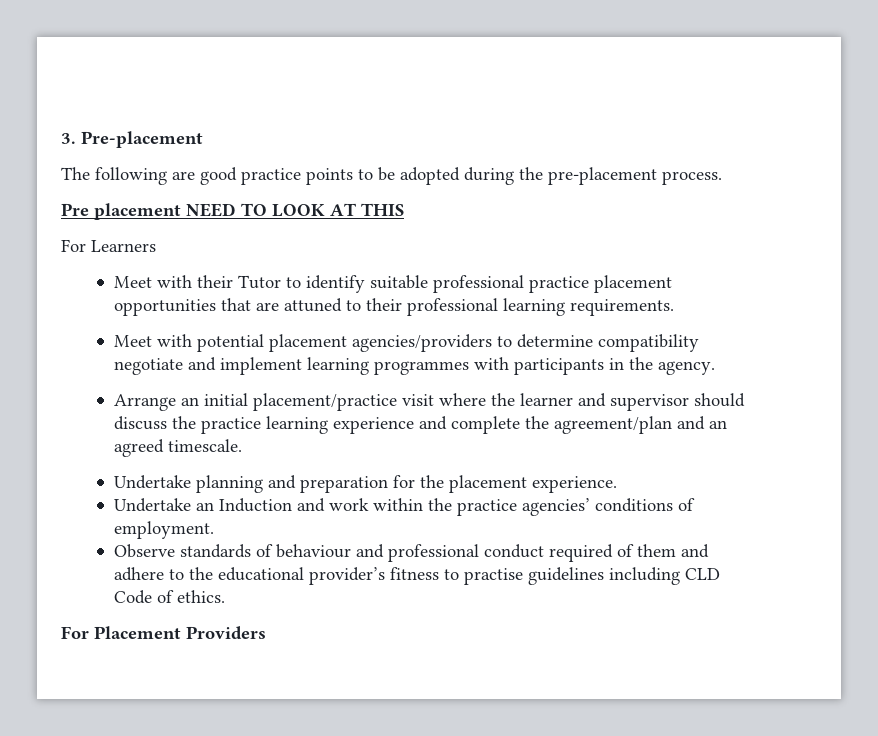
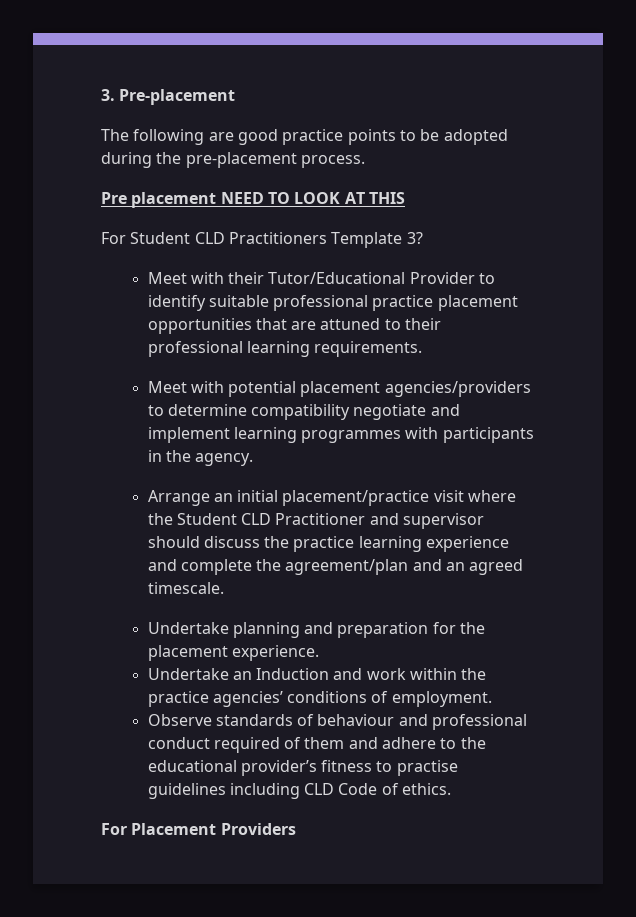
- For Learners
+ For Student CLD Practitioners Template 3?
- Meet with their Tutor to identify suitable professional practice placement opportunities that are attuned to their professional learning requirements.
+ Meet with their Tutor/Educational Provider to identify suitable professional practice placement opportunities that are attuned to their professional learning requirements.
- Arrange an initial placement/practice visit where the learner and supervisor should discuss the practice learning experience and complete the agreement/plan and an agreed timescale.
+ Arrange an initial placement/practice visit where the Student CLD Practitioner and supervisor should discuss the practice learning experience and complete the agreement/plan and an agreed timescale.

